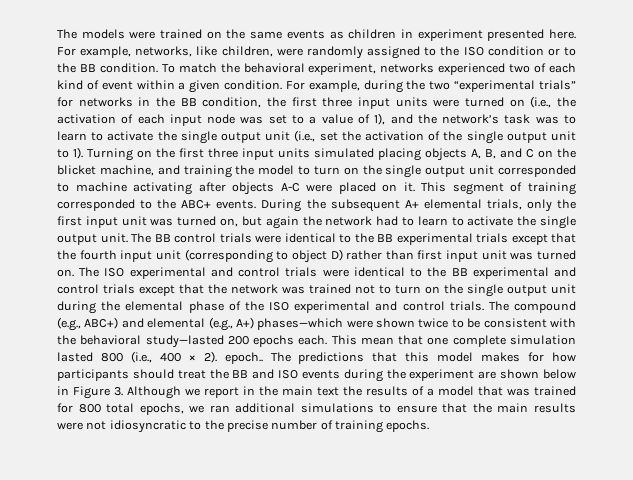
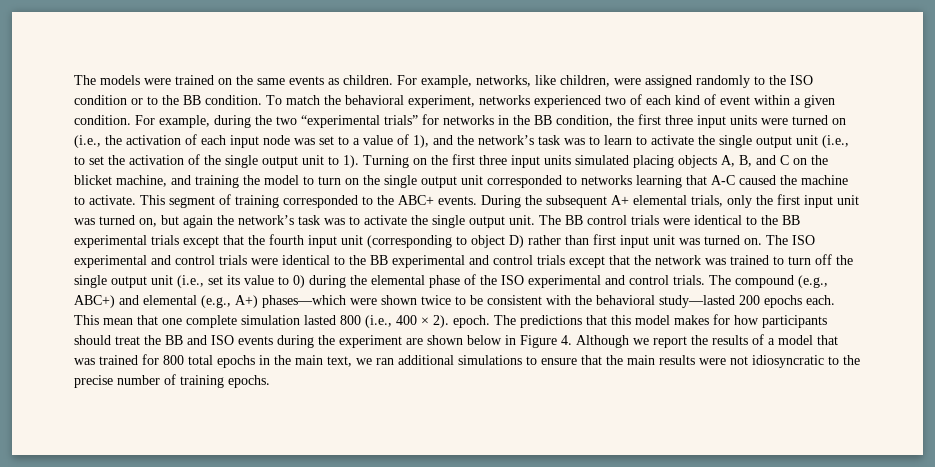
- The models were trained on the same events as children in experiment presented here.
+ The models were trained on the same events as children.
- For example, networks, like children, were randomly assigned to the ISO condition or to the BB condition.
+ For example, networks, like children, were assigned randomly to the ISO condition or to the BB condition.
- For example, during the two “experimental trials” for networks in the BB condition, the first three input units were turned on (i.e., the activation of each input node was set to a value of 1), and the network’s task was to learn to activate the single output unit (i.e., set the activation of the single output unit to 1).
+ For example, during the two “experimental trials” for networks in the BB condition, the first three input units were turned on (i.e., the activation of each input node was set to a value of 1), and the network’s task was to learn to activate the single output unit (i.e., to set the activation of the single output unit to 1).
- Turning on the first three input units simulated placing objects A, B, and C on the blicket machine, and training the model to turn on the single output unit corresponded to machine activating after objects A-C were placed on it.
+ Turning on the first three input units simulated placing objects A, B, and C on the blicket machine, and training the model to turn on the single output unit corresponded to networks learning that A-C caused the machine to activate.
- During the subsequent A+ elemental trials, only the first input unit was turned on, but again the network had to learn to activate the single output unit.
+ During the subsequent A+ elemental trials, only the first input unit was turned on, but again the network’s task was to activate the single output unit.
- The ISO experimental and control trials were identical to the BB experimental and control trials except that the network was trained not to turn on the single output unit during the elemental phase of the ISO experimental and control trials.
+ The ISO experimental and control trials were identical to the BB experimental and control trials except that the network was trained to turn off the single output unit (i.e., set its value to 0) during the elemental phase of the ISO experimental and control trials.
- This mean that one complete simulation lasted 800 (i.e., 400 × 2). epoch..
+ This mean that one complete simulation lasted 800 (i.e., 400 × 2). epoch.
- The predictions that this model makes for how participants should treat the BB and ISO events during the experiment are shown below in Figure 3. Although we report in the main text the results of a model that was trained for 800 total epochs, we ran additional simulations to ensure that the main results were not idiosyncratic to the precise number of training epochs.
+ The predictions that this model makes for how participants should treat the BB and ISO events during the experiment are shown below in Figure 4. Although we report the results of a model that was trained for 800 total epochs in the main text, we ran additional simulations to ensure that the main results were not idiosyncratic to the precise number of training epochs.

